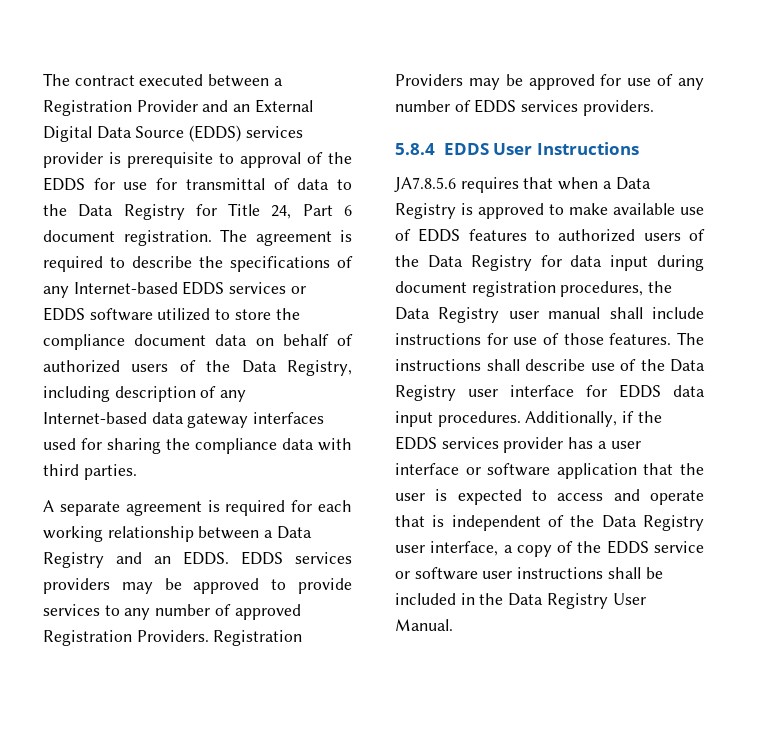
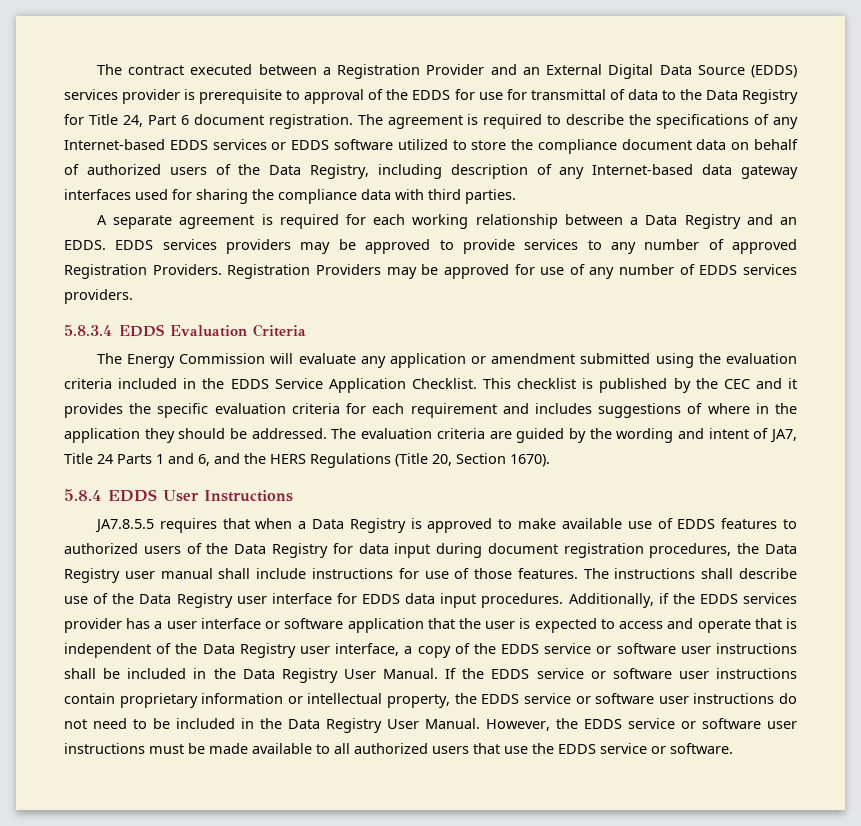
+ 5.8.3.4 EDDS Evaluation Criteria
+ The Energy Commission will evaluate any application or amendment submitted using the evaluation criteria included in the EDDS Service Application Checklist. This checklist is published by the CEC and it provides the specific evaluation criteria for each requirement and includes suggestions of where in the application they should be addressed. The evaluation criteria are guided by the wording and intent of JA7, Title 24 Parts 1 and 6, and the HERS Regulations (Title 20, Section 1670).
- JA7.8.5.6 requires that when a Data Registry is approved to make available use of EDDS features to authorized users of the Data Registry for data input during document registration procedures, the Data Registry user manual shall include instructions for use of those features.
+ JA7.8.5.5 requires that when a Data Registry is approved to make available use of EDDS features to authorized users of the Data Registry for data input during document registration procedures, the Data Registry user manual shall include instructions for use of those features.
+ If the EDDS service or software user instructions contain proprietary information or intellectual property, the EDDS service or software user instructions do not need to be included in the Data Registry User Manual. However, the EDDS service or software user instructions must be made available to all authorized users that use the EDDS service or software.

